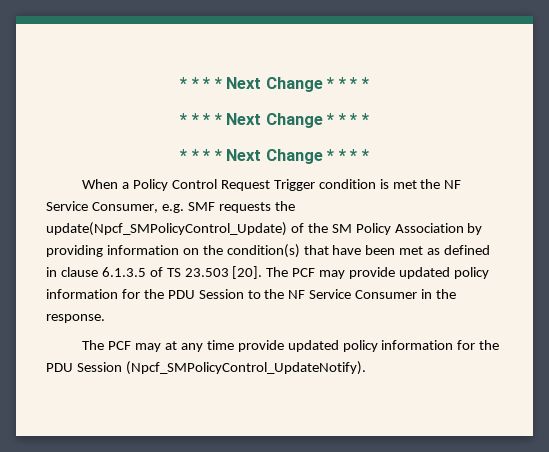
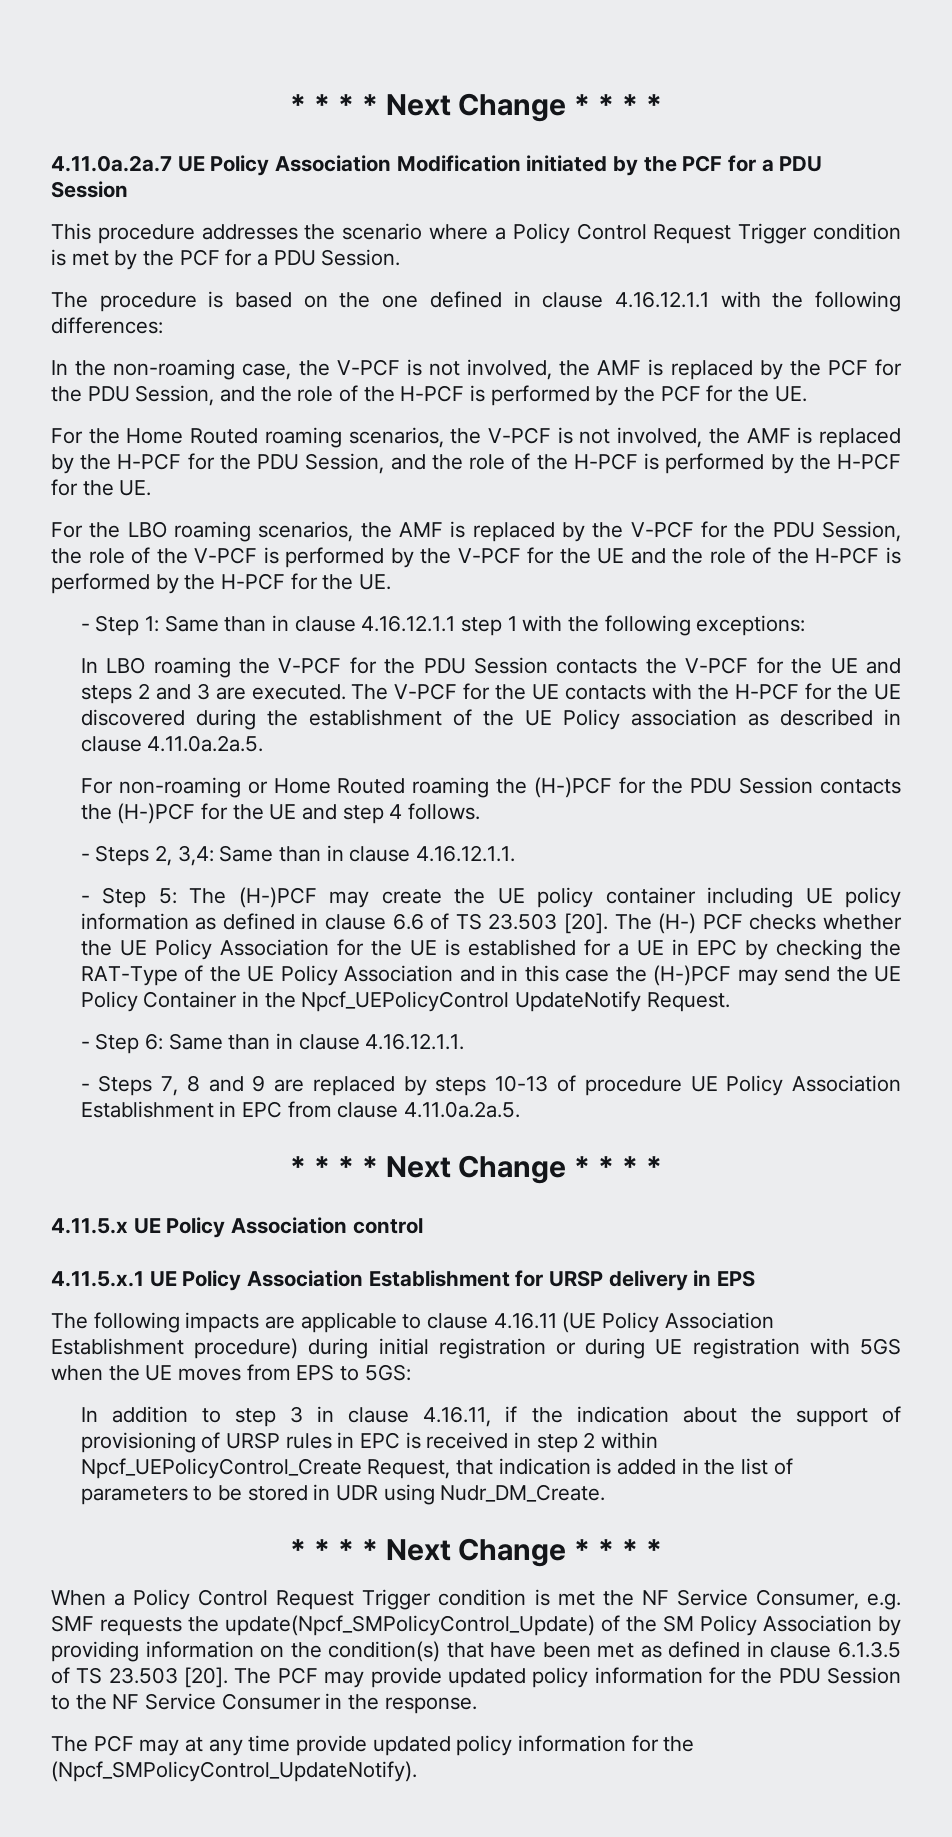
+ 4.11.0a.2a.7 UE Policy Association Modification initiated by the PCF for a PDU Session
+ This procedure addresses the scenario where a Policy Control Request Trigger condition is met by the PCF for a PDU Session.
+ The procedure is based on the one defined in clause 4.16.12.1.1 with the following differences:
+ In the non-roaming case, the V-PCF is not involved, the AMF is replaced by the PCF for the PDU Session, and the role of the H-PCF is performed by the PCF for the UE.
+ For the Home Routed roaming scenarios, the V-PCF is not involved, the AMF is replaced by the H-PCF for the PDU Session, and the role of the H-PCF is performed by the H-PCF for the UE.
+ For the LBO roaming scenarios, the AMF is replaced by the V-PCF for the PDU Session, the role of the V-PCF is performed by the V-PCF for the UE and the role of the H-PCF is performed by the H-PCF for the UE.
+ - Step 1: Same than in clause 4.16.12.1.1 step 1 with the following exceptions:
+ In LBO roaming the V-PCF for the PDU Session contacts the V-PCF for the UE and steps 2 and 3 are executed. The V-PCF for the UE contacts with the H-PCF for the UE discovered during the establishment of the UE Policy association as described in clause 4.11.0a.2a.5.
+ For non-roaming or Home Routed roaming the (H-)PCF for the PDU Session contacts the (H-)PCF for the UE and step 4 follows.
+ - Steps 2, 3,4: Same than in clause 4.16.12.1.1.
+ - Step 5: The (H-)PCF may create the UE policy container including UE policy information as defined in clause 6.6 of TS 23.503 [20]. The (H-) PCF checks whether the UE Policy Association for the UE is established for a UE in EPC by checking the RAT-Type of the UE Policy Association and in this case the (H-)PCF may send the UE Policy Container in the Npcf_UEPolicyControl UpdateNotify Request.
+ - Step 6: Same than in clause 4.16.12.1.1.
+ - Steps 7, 8 and 9 are replaced by steps 10-13 of procedure UE Policy Association Establishment in EPC from clause 4.11.0a.2a.5.
+ 4.11.5.x UE Policy Association control
+ 4.11.5.x.1 UE Policy Association Establishment for URSP delivery in EPS
+ The following impacts are applicable to clause 4.16.11 (UE Policy Association Establishment procedure) during initial registration or during UE registration with 5GS when the UE moves from EPS to 5GS:
+ In addition to step 3 in clause 4.16.11, if the indication about the support of provisioning of URSP rules in EPC is received in step 2 within Npcf_UEPolicyControl_Create Request, that indication is added in the list of parameters to be stored in UDR using Nudr_DM_Create.
- The PCF may at any time provide updated policy information for the PDU Session (Npcf_SMPolicyControl_UpdateNotify).
+ The PCF may at any time provide updated policy information for the (Npcf_SMPolicyControl_UpdateNotify).

